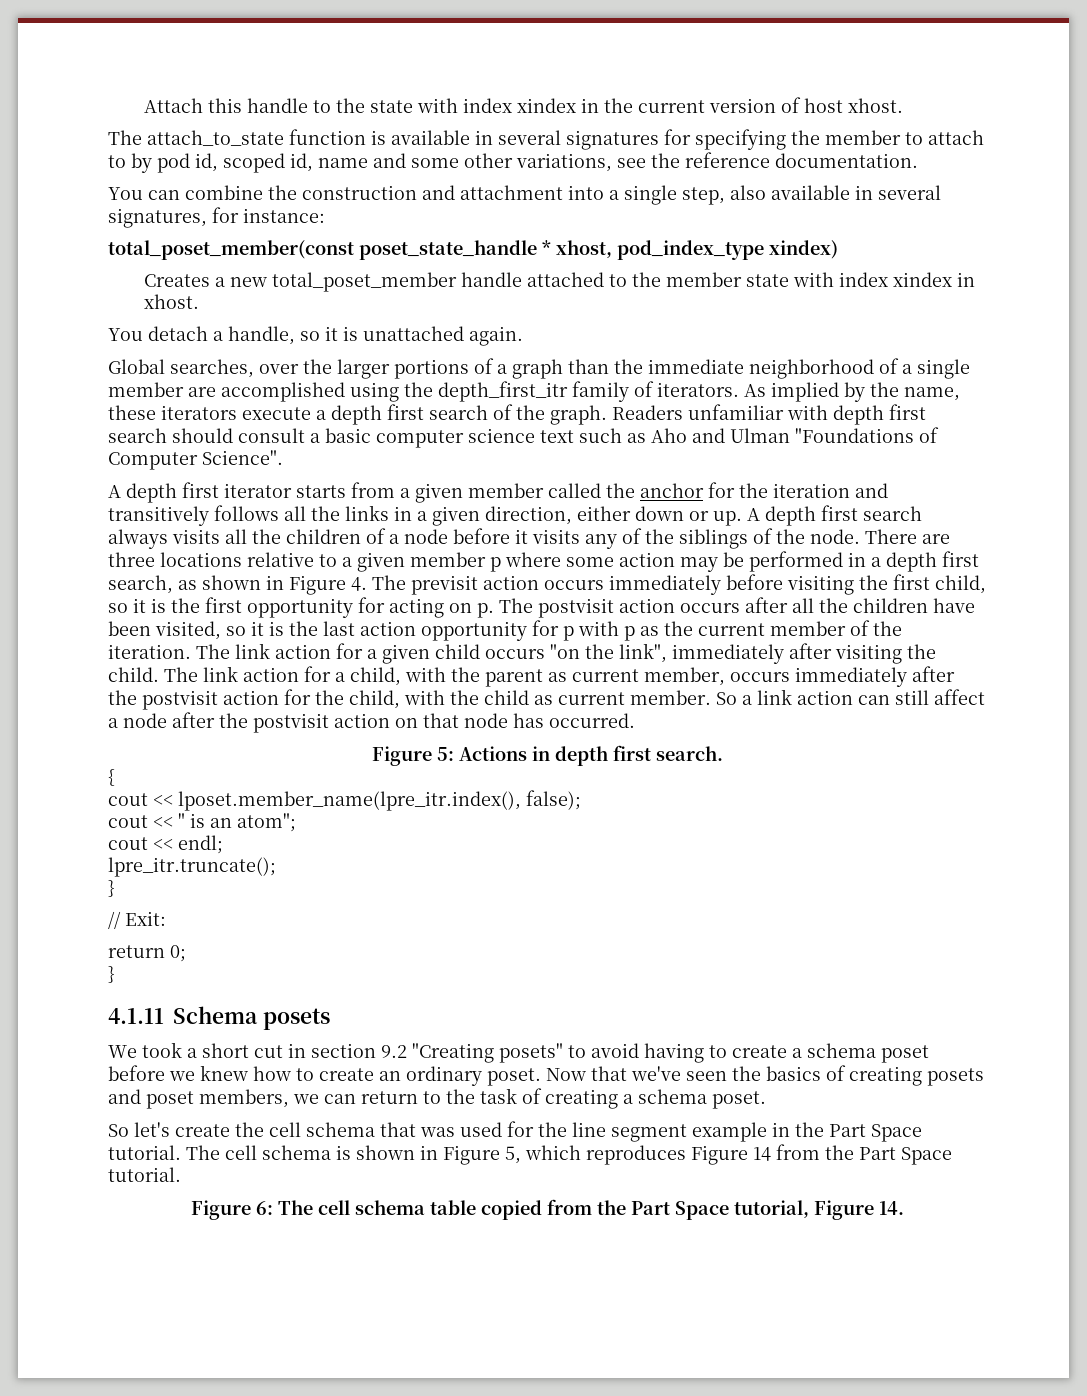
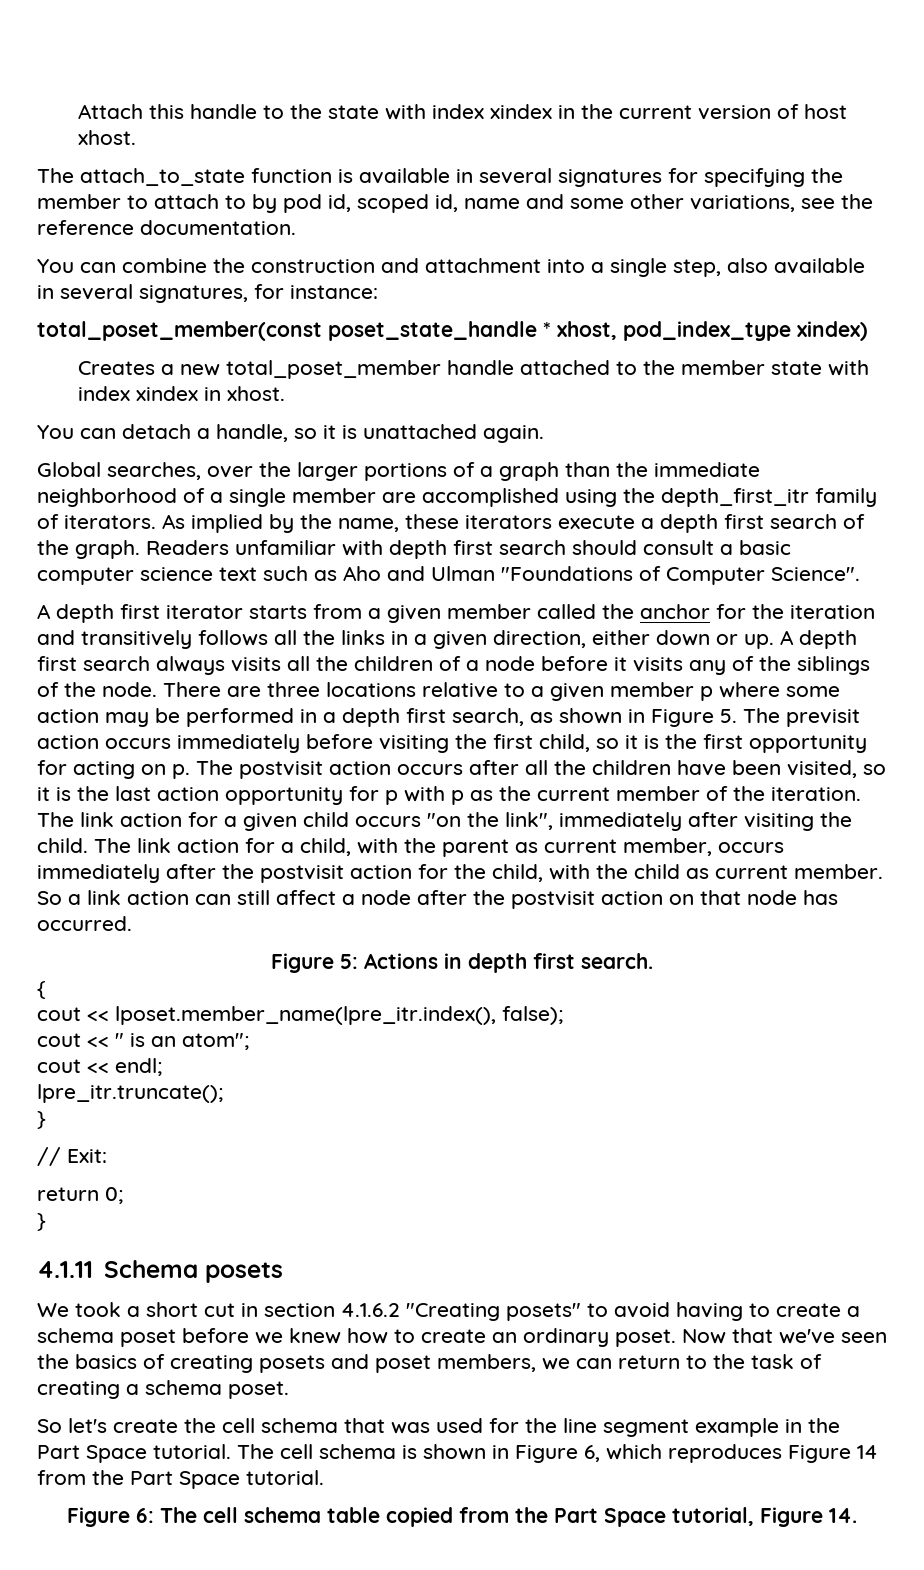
- You detach a handle, so it is unattached again.
+ You can detach a handle, so it is unattached again.
- There are three locations relative to a given member p where some action may be performed in a depth first search, as shown in Figure 4. The previsit action occurs immediately before visiting the first child, so it is the first opportunity for acting on p. The postvisit action occurs after all the children have been visited, so it is the last action opportunity for p with p as the current member of the iteration.
+ There are three locations relative to a given member p where some action may be performed in a depth first search, as shown in Figure 5. The previsit action occurs immediately before visiting the first child, so it is the first opportunity for acting on p. The postvisit action occurs after all the children have been visited, so it is the last action opportunity for p with p as the current member of the iteration.
- We took a short cut in section 9.2 "Creating posets" to avoid having to create a schema poset before we knew how to create an ordinary poset.
+ We took a short cut in section 4.1.6.2 "Creating posets" to avoid having to create a schema poset before we knew how to create an ordinary poset.
- The cell schema is shown in Figure 5, which reproduces Figure 14 from the Part Space tutorial.
+ The cell schema is shown in Figure 6, which reproduces Figure 14 from the Part Space tutorial.

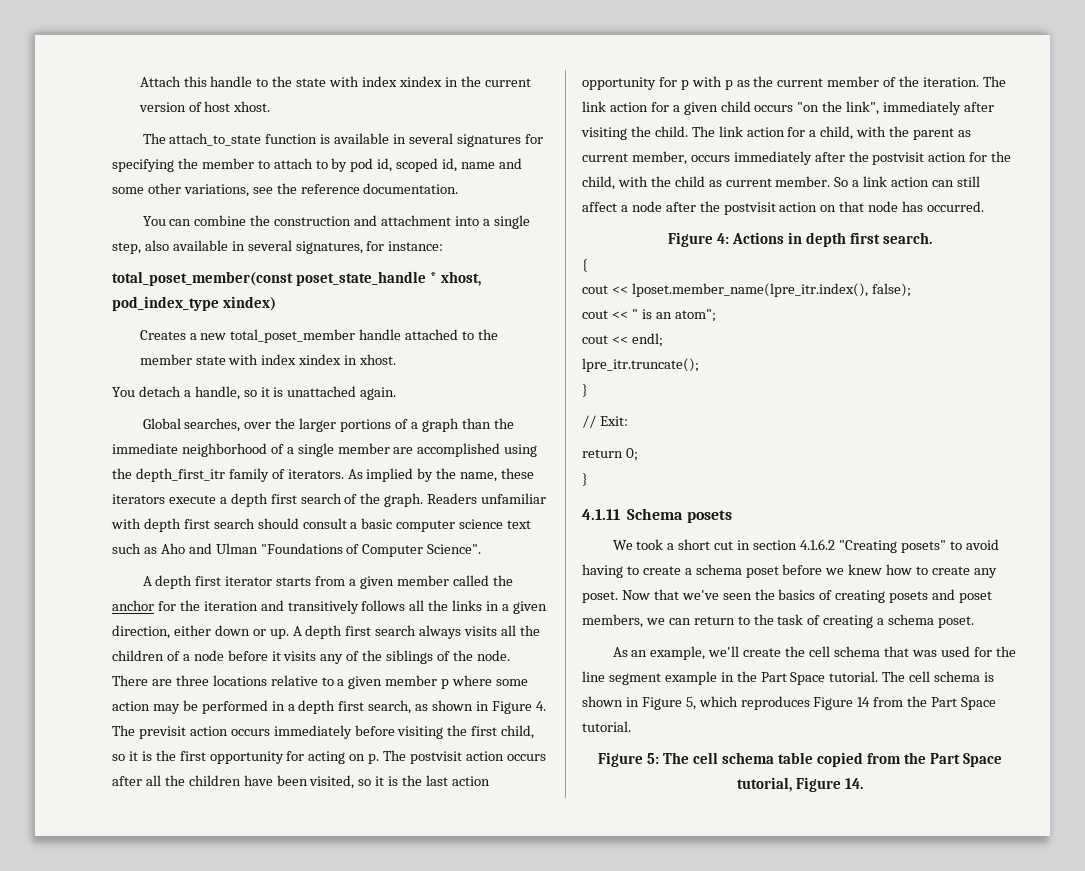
- You can detach a handle, so it is unattached again.
+ You detach a handle, so it is unattached again.
- There are three locations relative to a given member p where some action may be performed in a depth first search, as shown in Figure 5. The previsit action occurs immediately before visiting the first child, so it is the first opportunity for acting on p. The postvisit action occurs after all the children have been visited, so it is the last action opportunity for p with p as the current member of the iteration.
+ There are three locations relative to a given member p where some action may be performed in a depth first search, as shown in Figure 4. The previsit action occurs immediately before visiting the first child, so it is the first opportunity for acting on p. The postvisit action occurs after all the children have been visited, so it is the last action opportunity for p with p as the current member of the iteration.
- Figure 5: Actions in depth first search.
+ Figure 4: Actions in depth first search.
- We took a short cut in section 4.1.6.2 "Creating posets" to avoid having to create a schema poset before we knew how to create an ordinary poset.
+ We took a short cut in section 4.1.6.2 "Creating posets" to avoid having to create a schema poset before we knew how to create any poset.
- So let's create the cell schema that was used for the line segment example in the Part Space tutorial.
+ As an example, we'll create the cell schema that was used for the line segment example in the Part Space tutorial.
- The cell schema is shown in Figure 6, which reproduces Figure 14 from the Part Space tutorial.
+ The cell schema is shown in Figure 5, which reproduces Figure 14 from the Part Space tutorial.
- Figure 6: The cell schema table copied from the Part Space tutorial, Figure 14.
+ Figure 5: The cell schema table copied from the Part Space tutorial, Figure 14.

